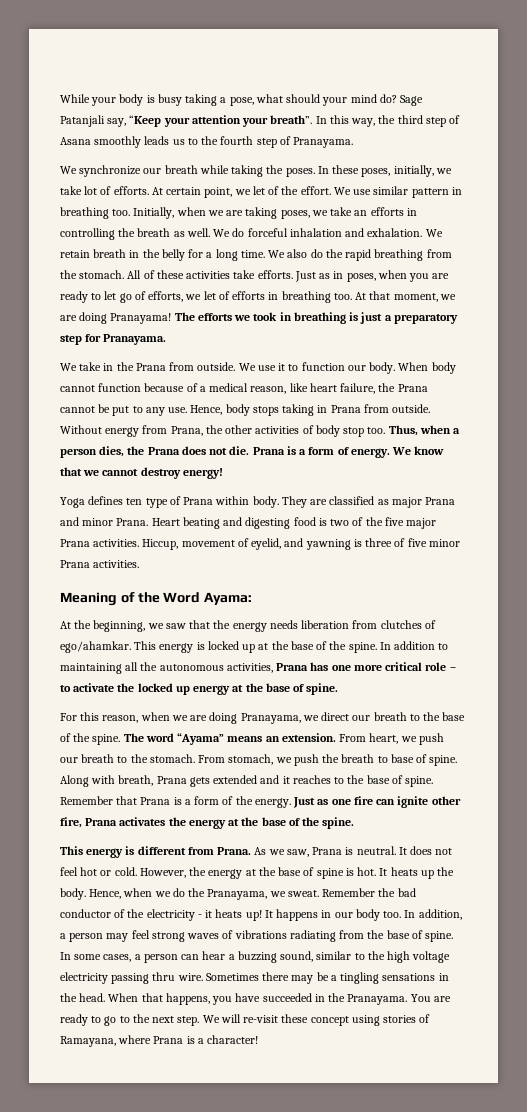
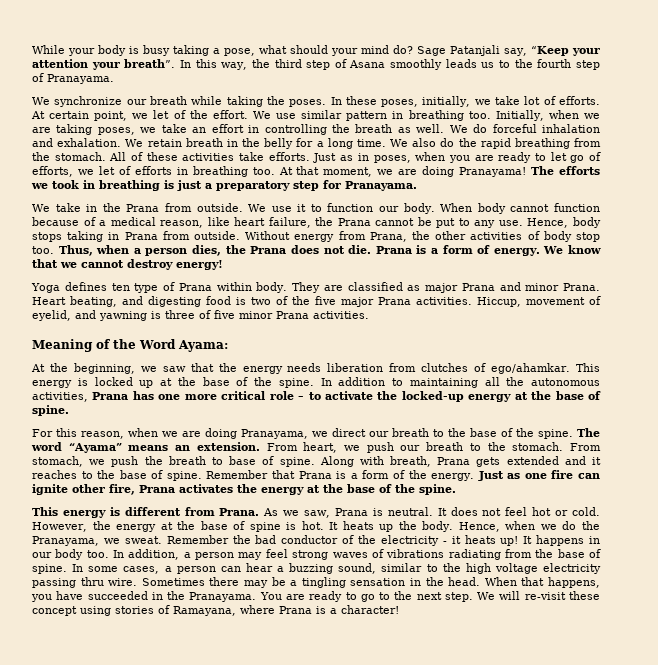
- Initially, when we are taking poses, we take an efforts in controlling the breath as well.
+ Initially, when we are taking poses, we take an effort in controlling the breath as well.
- Heart beating and digesting food is two of the five major Prana activities.
+ Heart beating, and digesting food is two of the five major Prana activities.
- In addition to maintaining all the autonomous activities, Prana has one more critical role – to activate the locked up energy at the base of spine.
+ In addition to maintaining all the autonomous activities, Prana has one more critical role – to activate the locked-up energy at the base of spine.
- Sometimes there may be a tingling sensations in the head.
+ Sometimes there may be a tingling sensation in the head.

